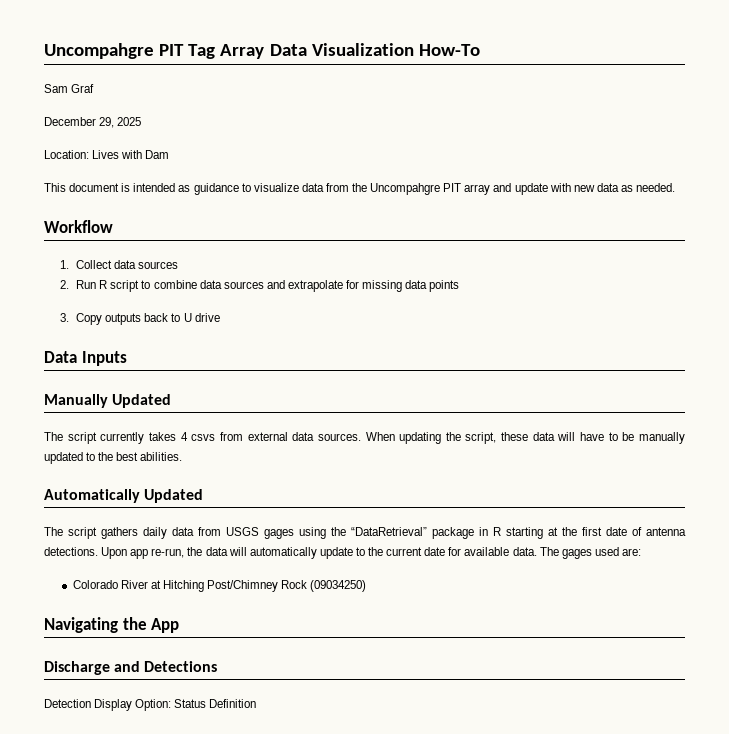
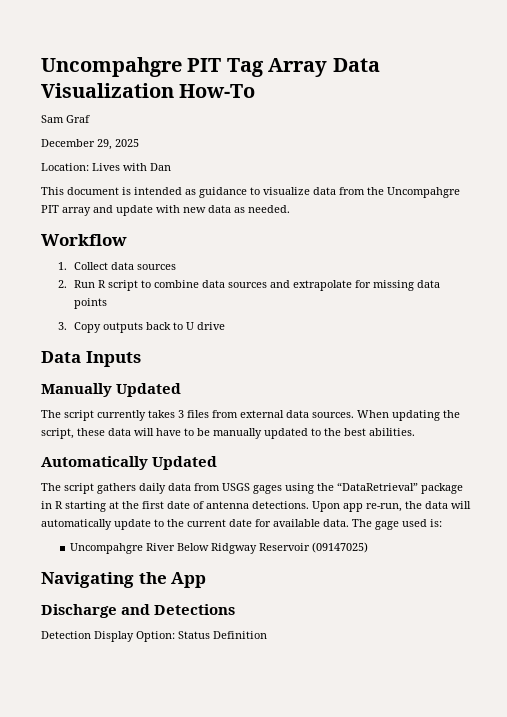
- Location: Lives with Dam
+ Location: Lives with Dan
- The script currently takes 4 csvs from external data sources.
+ The script currently takes 3 files from external data sources.
- The gages used are:
- Colorado River at Hitching Post/Chimney Rock (09034250)
+ The gage used is:
+ Uncompahgre River Below Ridgway Reservoir (09147025)

